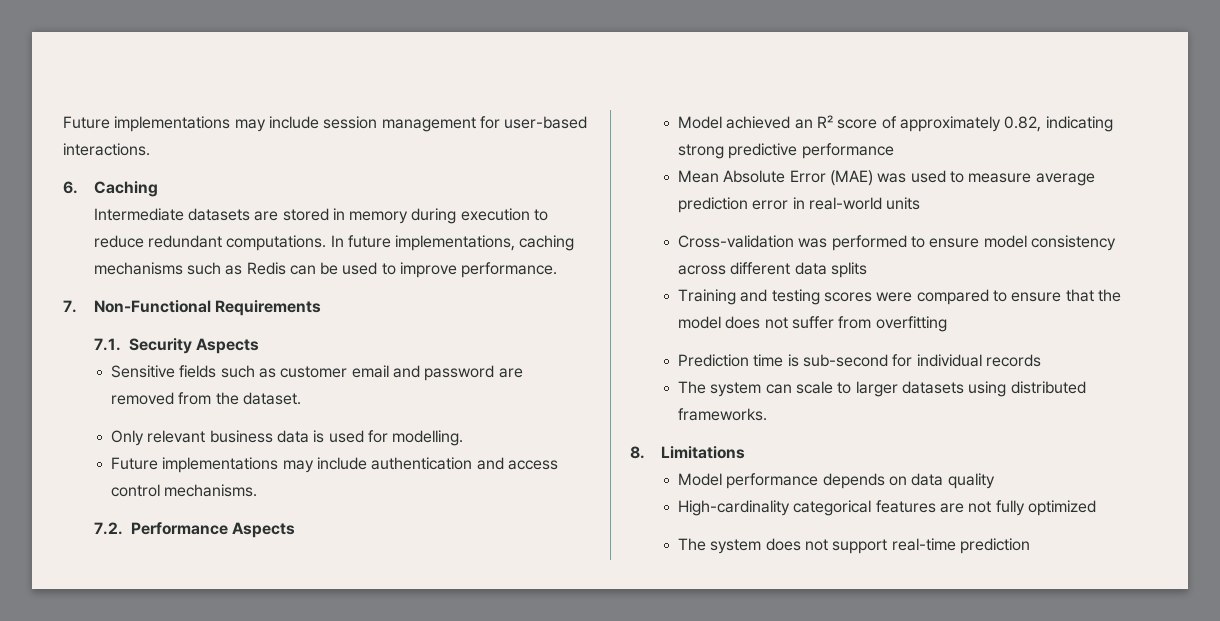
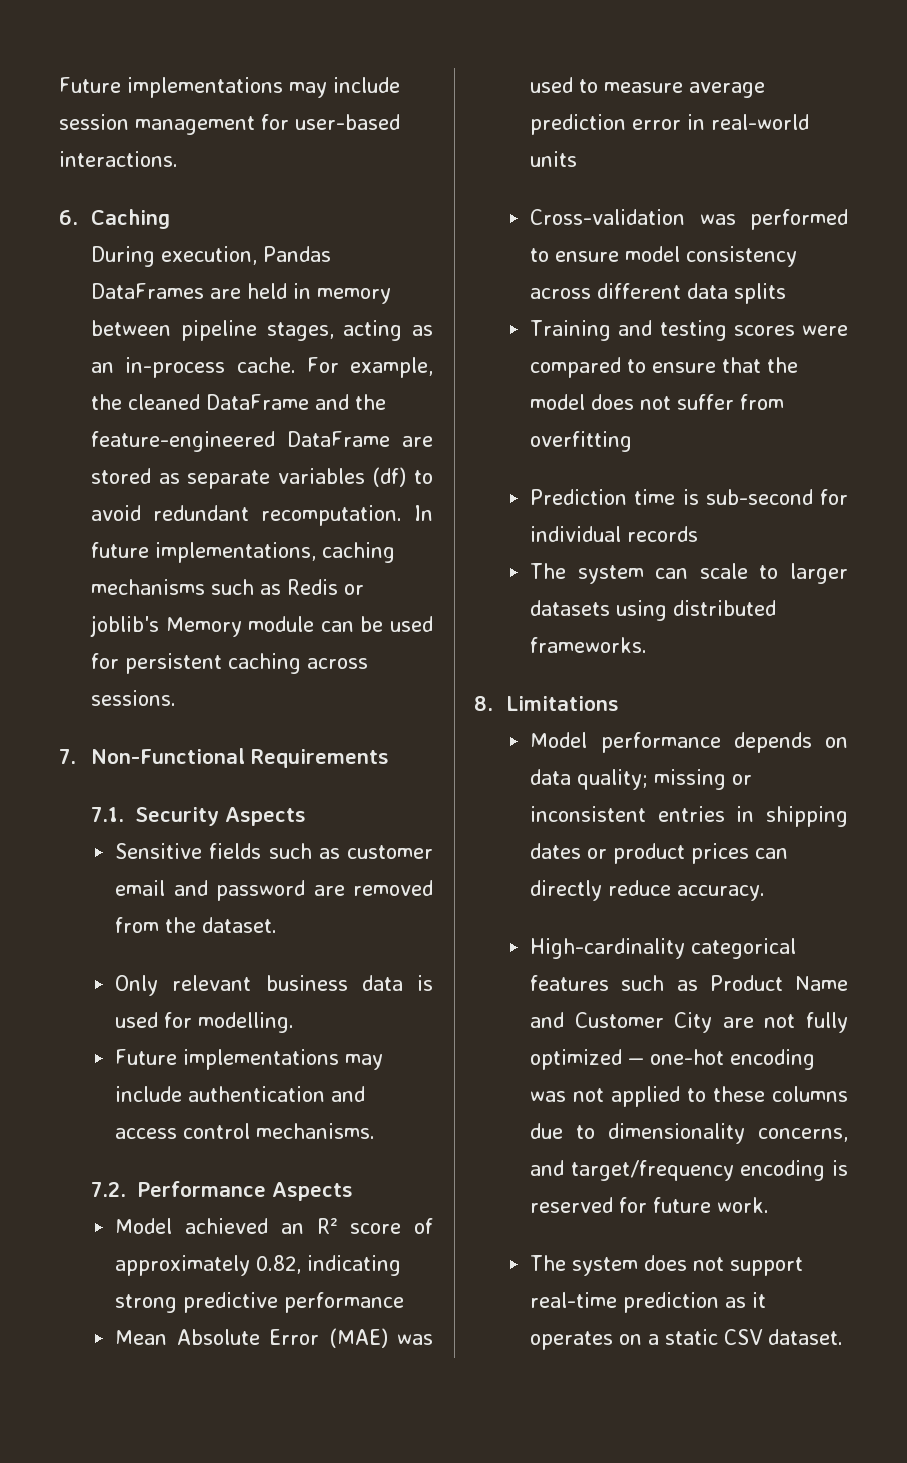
- Intermediate datasets are stored in memory during execution to reduce redundant computations.
+ During execution, Pandas DataFrames are held in memory between pipeline stages, acting as an in-process cache. For example, the cleaned DataFrame and the feature-engineered DataFrame are stored as separate variables (df) to avoid redundant recomputation.
- In future implementations, caching mechanisms such as Redis can be used to improve performance.
+ In future implementations, caching mechanisms such as Redis or joblib's Memory module can be used for persistent caching across sessions.
- Model performance depends on data quality
- High-cardinality categorical features are not fully optimized
+ Model performance depends on data quality; missing or inconsistent entries in shipping dates or product prices can directly reduce accuracy.
+ High-cardinality categorical features such as Product Name and Customer City are not fully optimized — one-hot encoding was not applied to these columns due to dimensionality concerns, and target/frequency encoding is reserved for future work.
- The system does not support real-time prediction
+ The system does not support real-time prediction as it operates on a static CSV dataset.

